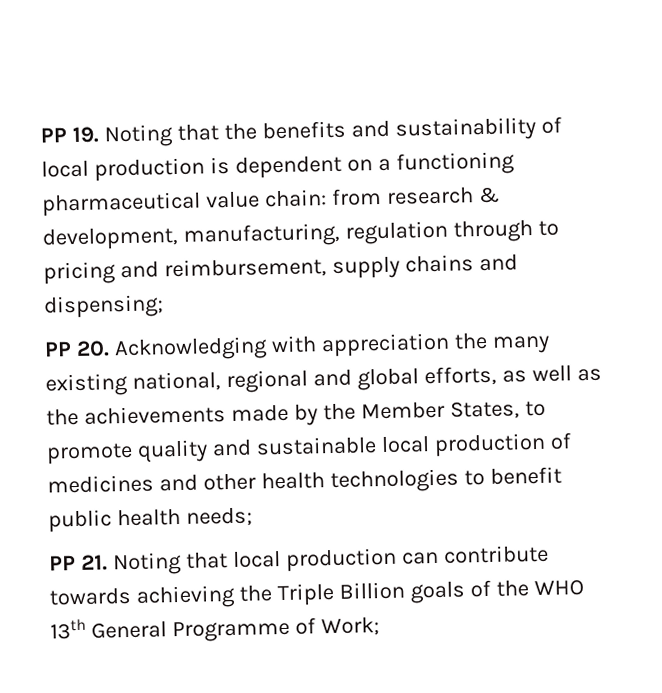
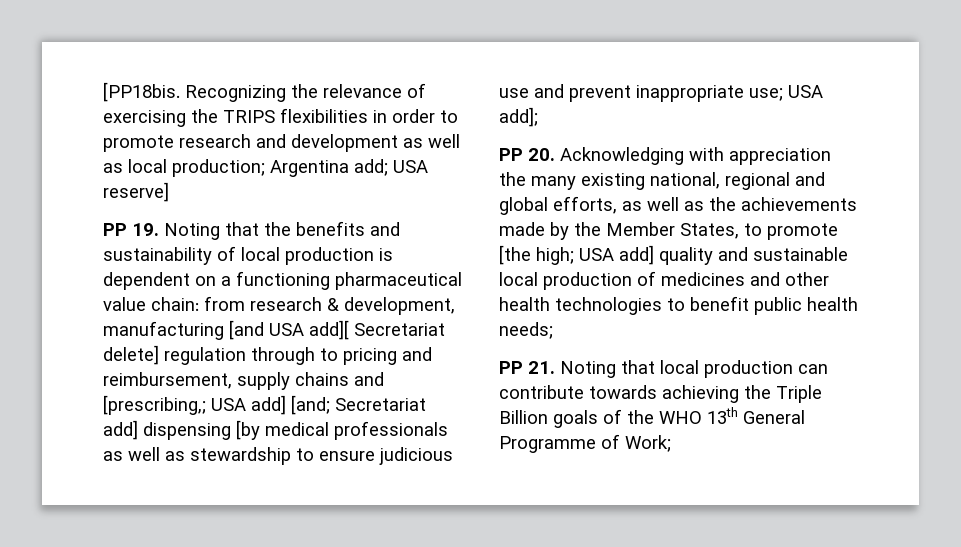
+ [PP18bis. Recognizing the relevance of exercising the TRIPS flexibilities in order to promote research and development as well as local production; Argentina add; USA reserve]
- PP 19. Noting that the benefits and sustainability of local production is dependent on a functioning pharmaceutical value chain: from research & development, manufacturing, regulation through to pricing and reimbursement, supply chains and dispensing;
+ PP 19. Noting that the benefits and sustainability of local production is dependent on a functioning pharmaceutical value chain: from research & development, manufacturing [and USA add][ Secretariat delete] regulation through to pricing and reimbursement, supply chains and [prescribing,; USA add] [and; Secretariat add] dispensing [by medical professionals as well as stewardship to ensure judicious use and prevent inappropriate use; USA add];
- PP 20. Acknowledging with appreciation the many existing national, regional and global efforts, as well as the achievements made by the Member States, to promote quality and sustainable local production of medicines and other health technologies to benefit public health needs;
+ PP 20. Acknowledging with appreciation the many existing national, regional and global efforts, as well as the achievements made by the Member States, to promote [the high; USA add] quality and sustainable local production of medicines and other health technologies to benefit public health needs;

